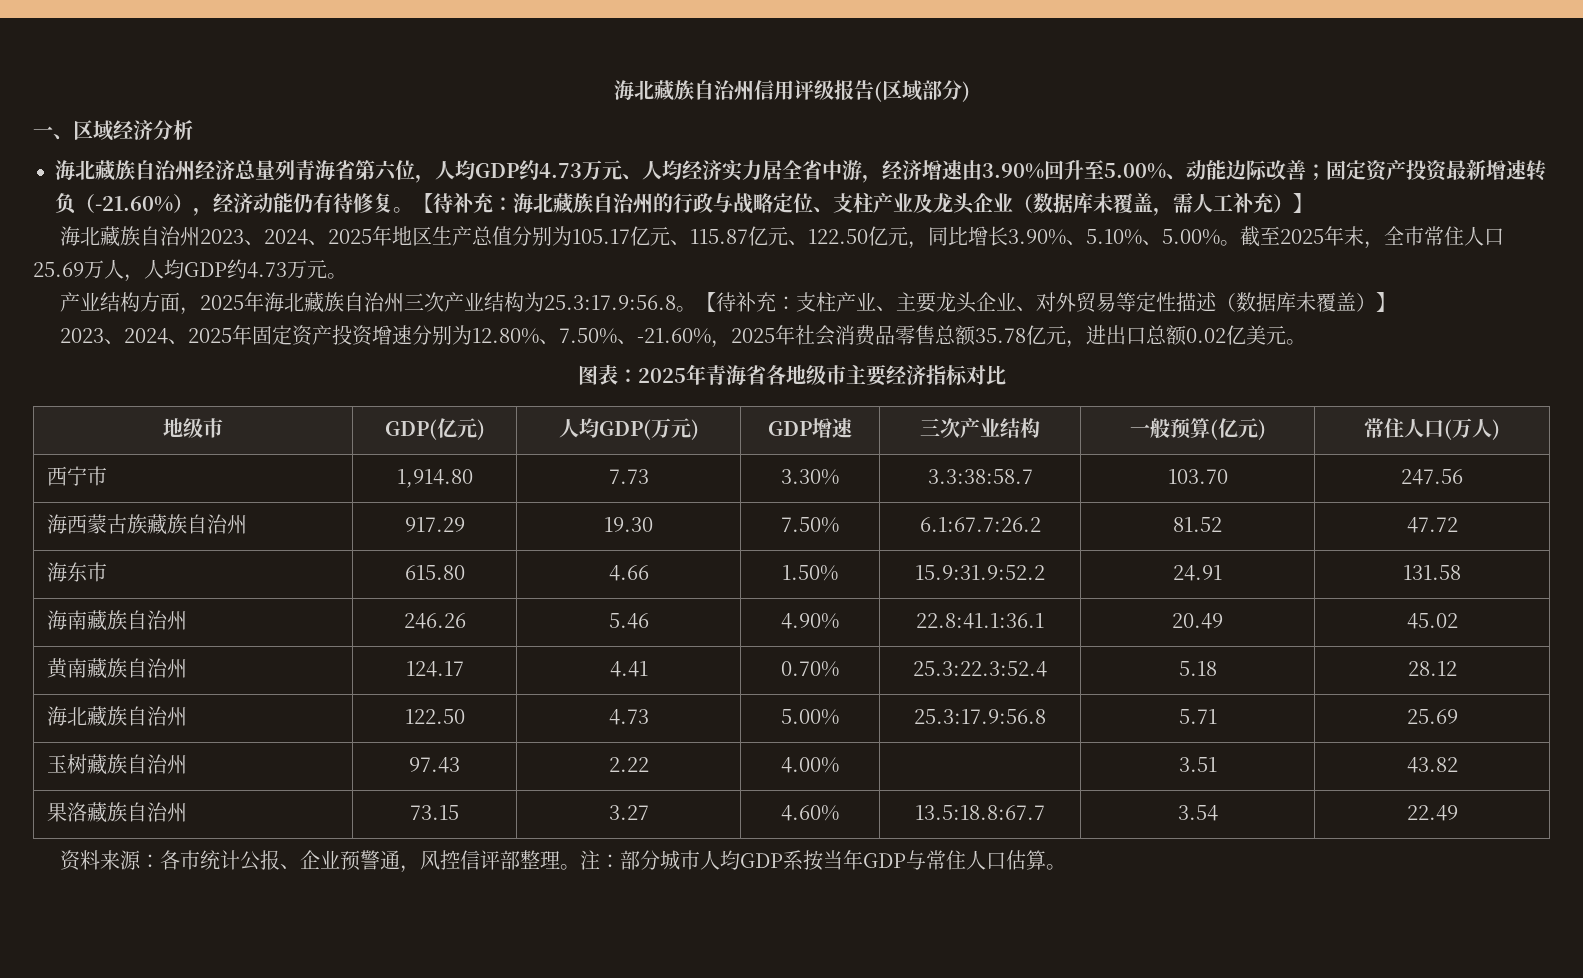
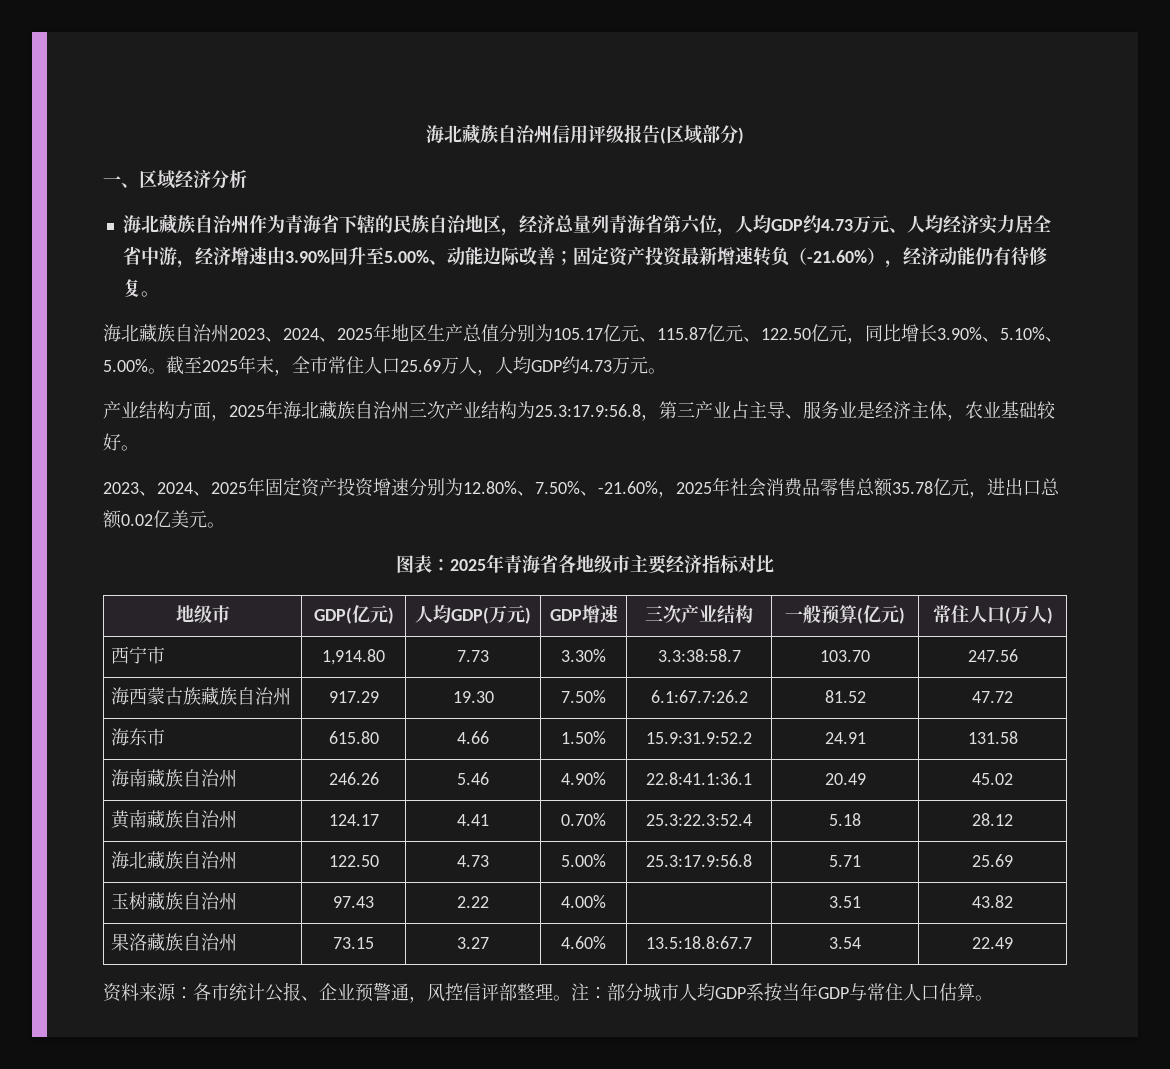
- 海北藏族自治州经济总量列青海省第六位，人均GDP约4.73万元、人均经济实力居全省中游，经济增速由3.90%回升至5.00%、动能边际改善；固定资产投资最新增速转负（-21.60%），经济动能仍有待修复。【待补充：海北藏族自治州的行政与战略定位、支柱产业及龙头企业（数据库未覆盖，需人工补充）】
+ 海北藏族自治州作为青海省下辖的民族自治地区，经济总量列青海省第六位，人均GDP约4.73万元、人均经济实力居全省中游，经济增速由3.90%回升至5.00%、动能边际改善；固定资产投资最新增速转负（-21.60%），经济动能仍有待修复。
- 产业结构方面，2025年海北藏族自治州三次产业结构为25.3:17.9:56.8。【待补充：支柱产业、主要龙头企业、对外贸易等定性描述（数据库未覆盖）】
+ 产业结构方面，2025年海北藏族自治州三次产业结构为25.3:17.9:56.8，第三产业占主导、服务业是经济主体，农业基础较好。

